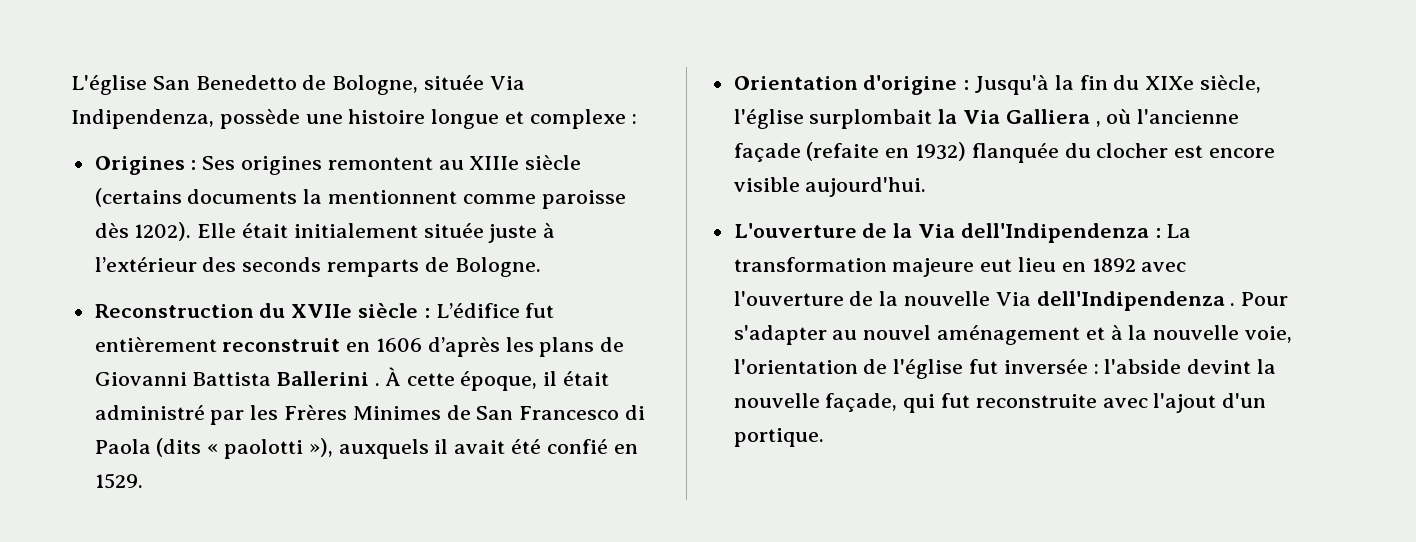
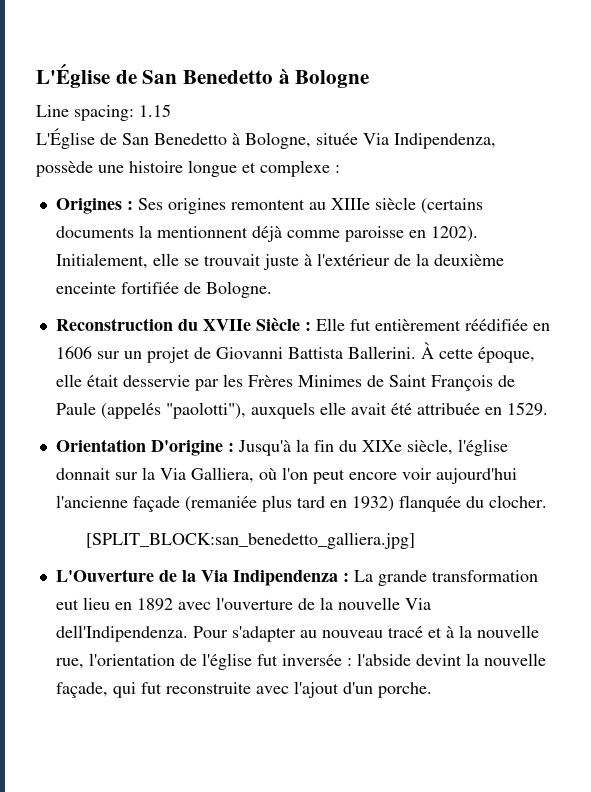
- L'église San Benedetto de Bologne, située Via Indipendenza, possède une histoire longue et complexe :
+ L'Église de San Benedetto à Bologne
+ Line spacing: 1.15
+ L'Église de San Benedetto à Bologne, située Via Indipendenza, possède une histoire longue et complexe :
- Origines : Ses origines remontent au XIIIe siècle (certains documents la mentionnent comme paroisse dès 1202). Elle était initialement située juste à l’extérieur des seconds remparts de Bologne.
+ Origines : Ses origines remontent au XIIIe siècle (certains documents la mentionnent déjà comme paroisse en 1202). Initialement, elle se trouvait juste à l'extérieur de la deuxième enceinte fortifiée de Bologne.
- Reconstruction du XVIIe siècle : L’édifice fut entièrement reconstruit en 1606 d’après les plans de Giovanni Battista Ballerini .
+ Reconstruction du XVIIe Siècle : Elle fut entièrement réédifiée en 1606 sur un projet de Giovanni Battista Ballerini.
- À cette époque, il était administré par les Frères Minimes de San Francesco di Paola (dits « paolotti »), auxquels il avait été confié en 1529.
+ À cette époque, elle était desservie par les Frères Minimes de Saint François de Paule (appelés "paolotti"), auxquels elle avait été attribuée en 1529.
- Orientation d'origine : Jusqu'à la fin du XIXe siècle, l'église surplombait la Via Galliera , où l'ancienne façade (refaite en 1932) flanquée du clocher est encore visible aujourd'hui.
- L'ouverture de la Via dell'Indipendenza : La transformation majeure eut lieu en 1892 avec l'ouverture de la nouvelle Via dell'Indipendenza .
+ Orientation D'origine : Jusqu'à la fin du XIXe siècle, l'église donnait sur la Via Galliera, où l'on peut encore voir aujourd'hui l'ancienne façade (remaniée plus tard en 1932) flanquée du clocher.
+ [SPLIT_BLOCK:san_benedetto_galliera.jpg]
+ L'Ouverture de la Via Indipendenza : La grande transformation eut lieu en 1892 avec l'ouverture de la nouvelle Via dell'Indipendenza.
- Pour s'adapter au nouvel aménagement et à la nouvelle voie, l'orientation de l'église fut inversée : l'abside devint la nouvelle façade, qui fut reconstruite avec l'ajout d'un portique.
+ Pour s'adapter au nouveau tracé et à la nouvelle rue, l'orientation de l'église fut inversée : l'abside devint la nouvelle façade, qui fut reconstruite avec l'ajout d'un porche.

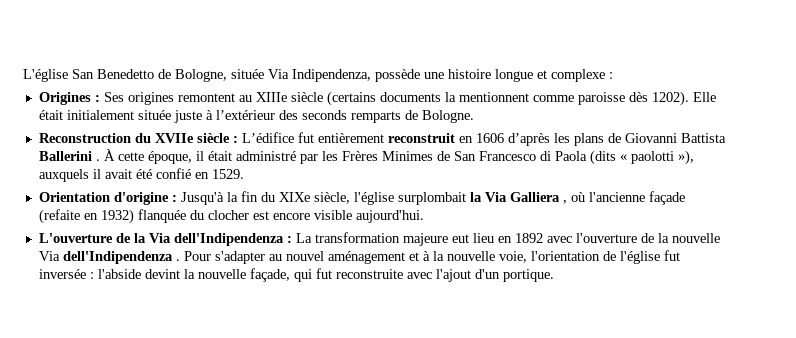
- L'Église de San Benedetto à Bologne
- Line spacing: 1.15
- L'Église de San Benedetto à Bologne, située Via Indipendenza, possède une histoire longue et complexe :
+ L'église San Benedetto de Bologne, située Via Indipendenza, possède une histoire longue et complexe :
- Origines : Ses origines remontent au XIIIe siècle (certains documents la mentionnent déjà comme paroisse en 1202). Initialement, elle se trouvait juste à l'extérieur de la deuxième enceinte fortifiée de Bologne.
+ Origines : Ses origines remontent au XIIIe siècle (certains documents la mentionnent comme paroisse dès 1202). Elle était initialement située juste à l’extérieur des seconds remparts de Bologne.
- Reconstruction du XVIIe Siècle : Elle fut entièrement réédifiée en 1606 sur un projet de Giovanni Battista Ballerini.
+ Reconstruction du XVIIe siècle : L’édifice fut entièrement reconstruit en 1606 d’après les plans de Giovanni Battista Ballerini .
- À cette époque, elle était desservie par les Frères Minimes de Saint François de Paule (appelés "paolotti"), auxquels elle avait été attribuée en 1529.
+ À cette époque, il était administré par les Frères Minimes de San Francesco di Paola (dits « paolotti »), auxquels il avait été confié en 1529.
- Orientation D'origine : Jusqu'à la fin du XIXe siècle, l'église donnait sur la Via Galliera, où l'on peut encore voir aujourd'hui l'ancienne façade (remaniée plus tard en 1932) flanquée du clocher.
- [SPLIT_BLOCK:san_benedetto_galliera.jpg]
- L'Ouverture de la Via Indipendenza : La grande transformation eut lieu en 1892 avec l'ouverture de la nouvelle Via dell'Indipendenza.
+ Orientation d'origine : Jusqu'à la fin du XIXe siècle, l'église surplombait la Via Galliera , où l'ancienne façade (refaite en 1932) flanquée du clocher est encore visible aujourd'hui.
+ L'ouverture de la Via dell'Indipendenza : La transformation majeure eut lieu en 1892 avec l'ouverture de la nouvelle Via dell'Indipendenza .
- Pour s'adapter au nouveau tracé et à la nouvelle rue, l'orientation de l'église fut inversée : l'abside devint la nouvelle façade, qui fut reconstruite avec l'ajout d'un porche.
+ Pour s'adapter au nouvel aménagement et à la nouvelle voie, l'orientation de l'église fut inversée : l'abside devint la nouvelle façade, qui fut reconstruite avec l'ajout d'un portique.

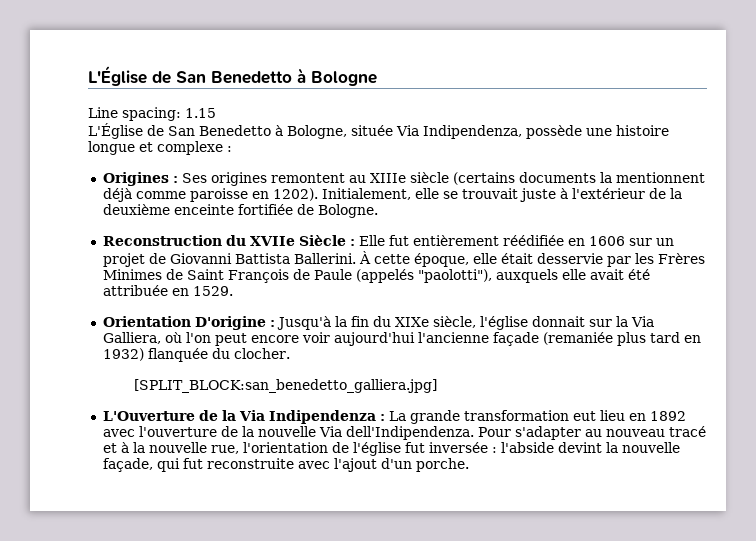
- L'église San Benedetto de Bologne, située Via Indipendenza, possède une histoire longue et complexe :
+ L'Église de San Benedetto à Bologne
+ Line spacing: 1.15
+ L'Église de San Benedetto à Bologne, située Via Indipendenza, possède une histoire longue et complexe :
- Origines : Ses origines remontent au XIIIe siècle (certains documents la mentionnent comme paroisse dès 1202). Elle était initialement située juste à l’extérieur des seconds remparts de Bologne.
+ Origines : Ses origines remontent au XIIIe siècle (certains documents la mentionnent déjà comme paroisse en 1202). Initialement, elle se trouvait juste à l'extérieur de la deuxième enceinte fortifiée de Bologne.
- Reconstruction du XVIIe siècle : L’édifice fut entièrement reconstruit en 1606 d’après les plans de Giovanni Battista Ballerini .
+ Reconstruction du XVIIe Siècle : Elle fut entièrement réédifiée en 1606 sur un projet de Giovanni Battista Ballerini.
- À cette époque, il était administré par les Frères Minimes de San Francesco di Paola (dits « paolotti »), auxquels il avait été confié en 1529.
+ À cette époque, elle était desservie par les Frères Minimes de Saint François de Paule (appelés "paolotti"), auxquels elle avait été attribuée en 1529.
- Orientation d'origine : Jusqu'à la fin du XIXe siècle, l'église surplombait la Via Galliera , où l'ancienne façade (refaite en 1932) flanquée du clocher est encore visible aujourd'hui.
- L'ouverture de la Via dell'Indipendenza : La transformation majeure eut lieu en 1892 avec l'ouverture de la nouvelle Via dell'Indipendenza .
+ Orientation D'origine : Jusqu'à la fin du XIXe siècle, l'église donnait sur la Via Galliera, où l'on peut encore voir aujourd'hui l'ancienne façade (remaniée plus tard en 1932) flanquée du clocher.
+ [SPLIT_BLOCK:san_benedetto_galliera.jpg]
+ L'Ouverture de la Via Indipendenza : La grande transformation eut lieu en 1892 avec l'ouverture de la nouvelle Via dell'Indipendenza.
- Pour s'adapter au nouvel aménagement et à la nouvelle voie, l'orientation de l'église fut inversée : l'abside devint la nouvelle façade, qui fut reconstruite avec l'ajout d'un portique.
+ Pour s'adapter au nouveau tracé et à la nouvelle rue, l'orientation de l'église fut inversée : l'abside devint la nouvelle façade, qui fut reconstruite avec l'ajout d'un porche.

